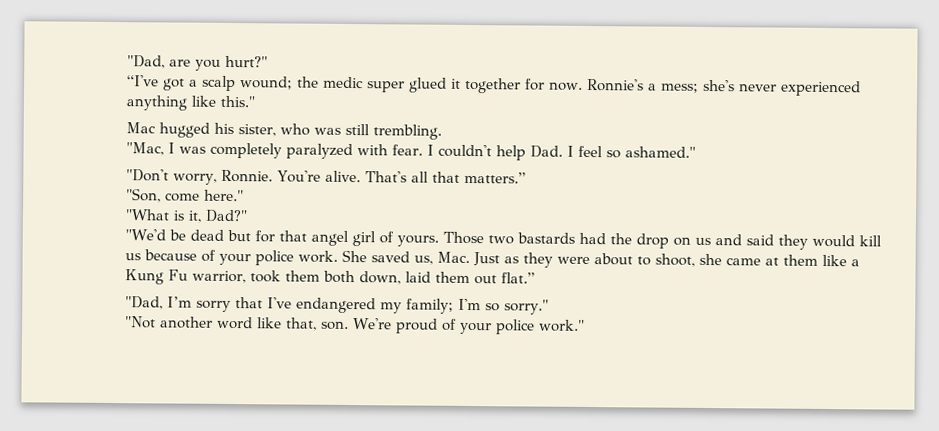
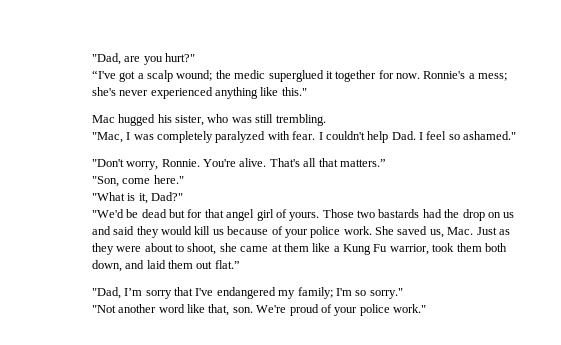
- “I've got a scalp wound; the medic super glued it together for now.
+ “I've got a scalp wound; the medic superglued it together for now.
- She saved us, Mac. Just as they were about to shoot, she came at them like a Kung Fu warrior, took them both down, laid them out flat.”
+ She saved us, Mac. Just as they were about to shoot, she came at them like a Kung Fu warrior, took them both down, and laid them out flat.”

